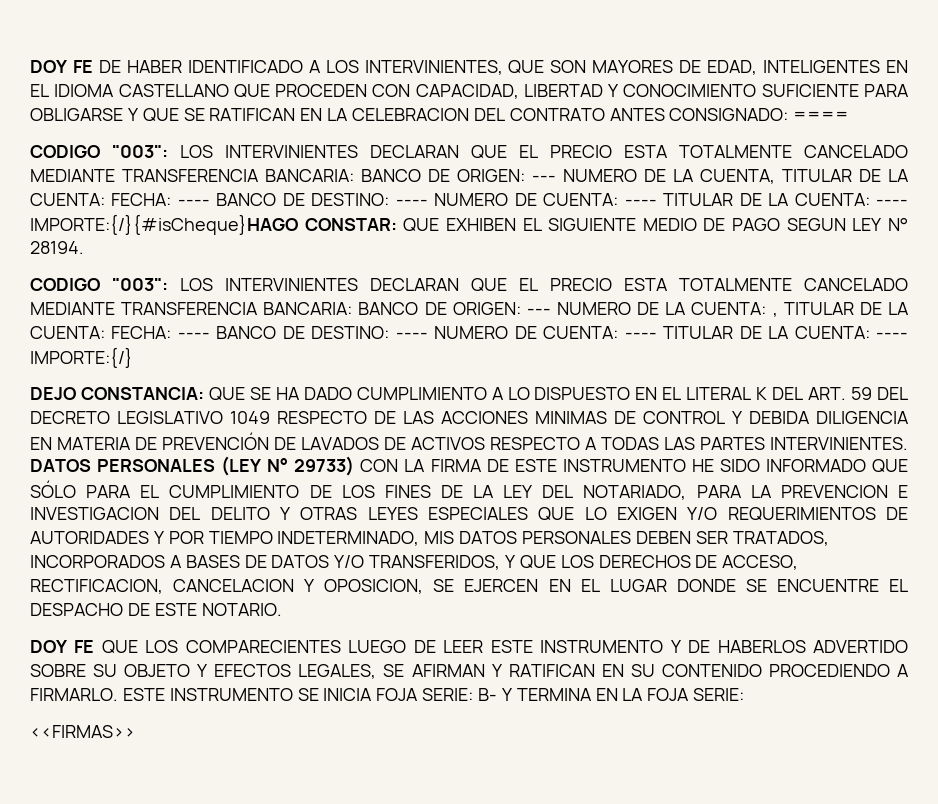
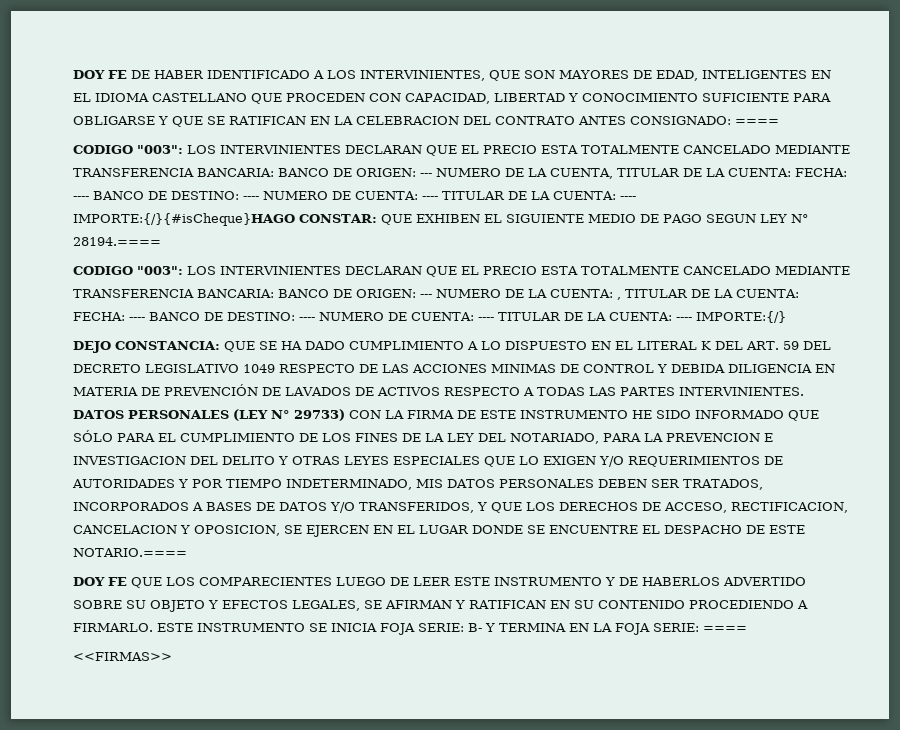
- CODIGO "003": LOS INTERVINIENTES DECLARAN QUE EL PRECIO ESTA TOTALMENTE CANCELADO MEDIANTE TRANSFERENCIA BANCARIA: BANCO DE ORIGEN: --- NUMERO DE LA CUENTA, TITULAR DE LA CUENTA: FECHA: ---- BANCO DE DESTINO: ---- NUMERO DE CUENTA: ---- TITULAR DE LA CUENTA: ---- IMPORTE:{/}{#isCheque}HAGO CONSTAR: QUE EXHIBEN EL SIGUIENTE MEDIO DE PAGO SEGUN LEY N° 28194.
+ CODIGO "003": LOS INTERVINIENTES DECLARAN QUE EL PRECIO ESTA TOTALMENTE CANCELADO MEDIANTE TRANSFERENCIA BANCARIA: BANCO DE ORIGEN: --- NUMERO DE LA CUENTA, TITULAR DE LA CUENTA: FECHA: ---- BANCO DE DESTINO: ---- NUMERO DE CUENTA: ---- TITULAR DE LA CUENTA: ---- IMPORTE:{/}{#isCheque}HAGO CONSTAR: QUE EXHIBEN EL SIGUIENTE MEDIO DE PAGO SEGUN LEY N° 28194.====
- DATOS PERSONALES (LEY N° 29733) CON LA FIRMA DE ESTE INSTRUMENTO HE SIDO INFORMADO QUE SÓLO PARA EL CUMPLIMIENTO DE LOS FINES DE LA LEY DEL NOTARIADO, PARA LA PREVENCION E INVESTIGACION DEL DELITO Y OTRAS LEYES ESPECIALES QUE LO EXIGEN Y/O REQUERIMIENTOS DE AUTORIDADES Y POR TIEMPO INDETERMINADO, MIS DATOS PERSONALES DEBEN SER TRATADOS, INCORPORADOS A BASES DE DATOS Y/O TRANSFERIDOS, Y QUE LOS DERECHOS DE ACCESO, RECTIFICACION, CANCELACION Y OPOSICION, SE EJERCEN EN EL LUGAR DONDE SE ENCUENTRE EL DESPACHO DE ESTE NOTARIO.
+ DATOS PERSONALES (LEY N° 29733) CON LA FIRMA DE ESTE INSTRUMENTO HE SIDO INFORMADO QUE SÓLO PARA EL CUMPLIMIENTO DE LOS FINES DE LA LEY DEL NOTARIADO, PARA LA PREVENCION E INVESTIGACION DEL DELITO Y OTRAS LEYES ESPECIALES QUE LO EXIGEN Y/O REQUERIMIENTOS DE AUTORIDADES Y POR TIEMPO INDETERMINADO, MIS DATOS PERSONALES DEBEN SER TRATADOS, INCORPORADOS A BASES DE DATOS Y/O TRANSFERIDOS, Y QUE LOS DERECHOS DE ACCESO, RECTIFICACION, CANCELACION Y OPOSICION, SE EJERCEN EN EL LUGAR DONDE SE ENCUENTRE EL DESPACHO DE ESTE NOTARIO.====
- ESTE INSTRUMENTO SE INICIA FOJA SERIE: B- Y TERMINA EN LA FOJA SERIE:
+ ESTE INSTRUMENTO SE INICIA FOJA SERIE: B- Y TERMINA EN LA FOJA SERIE: ====

